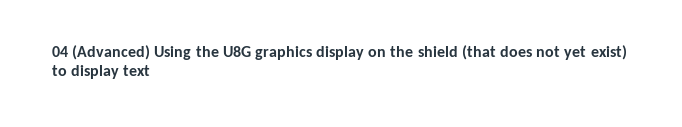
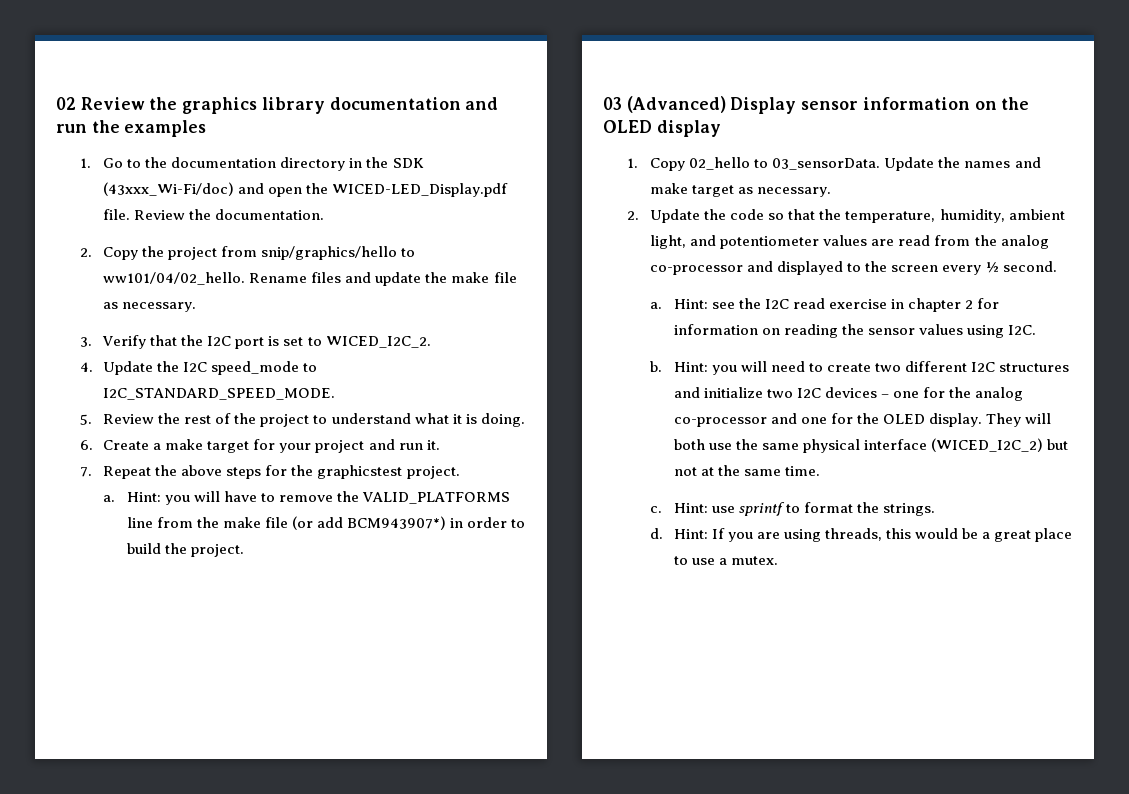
- 04 (Advanced) Using the U8G graphics display on the shield (that does not yet exist) to display text
+ 02 Review the graphics library documentation and run the examples
+ 1. Go to the documentation directory in the SDK (43xxx_Wi-Fi/doc) and open the WICED-LED_Display.pdf file. Review the documentation.
+ 2. Copy the project from snip/graphics/hello to ww101/04/02_hello. Rename files and update the make file as necessary.
+ 3. Verify that the I2C port is set to WICED_I2C_2.
+ 4. Update the I2C speed_mode to I2C_STANDARD_SPEED_MODE.
+ 5. Review the rest of the project to understand what it is doing.
+ 6. Create a make target for your project and run it.
+ 7. Repeat the above steps for the graphicstest project.
+ a. Hint: you will have to remove the VALID_PLATFORMS line from the make file (or add BCM943907*) in order to build the project.
+ 03 (Advanced) Display sensor information on the OLED display
+ 1. Copy 02_hello to 03_sensorData. Update the names and make target as necessary.
+ 2. Update the code so that the temperature, humidity, ambient light, and potentiometer values are read from the analog co-processor and displayed to the screen every ½ second.
+ a. Hint: see the I2C read exercise in chapter 2 for information on reading the sensor values using I2C.
+ b. Hint: you will need to create two different I2C structures and initialize two I2C devices – one for the analog co-processor and one for the OLED display. They will both use the same physical interface (WICED_I2C_2) but not at the same time.
+ c. Hint: use sprintf to format the strings.
+ d. Hint: If you are using threads, this would be a great place to use a mutex.

